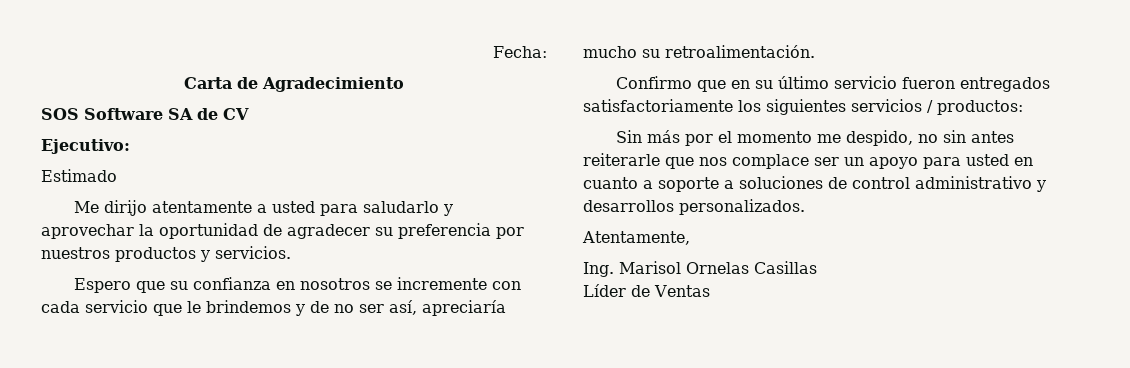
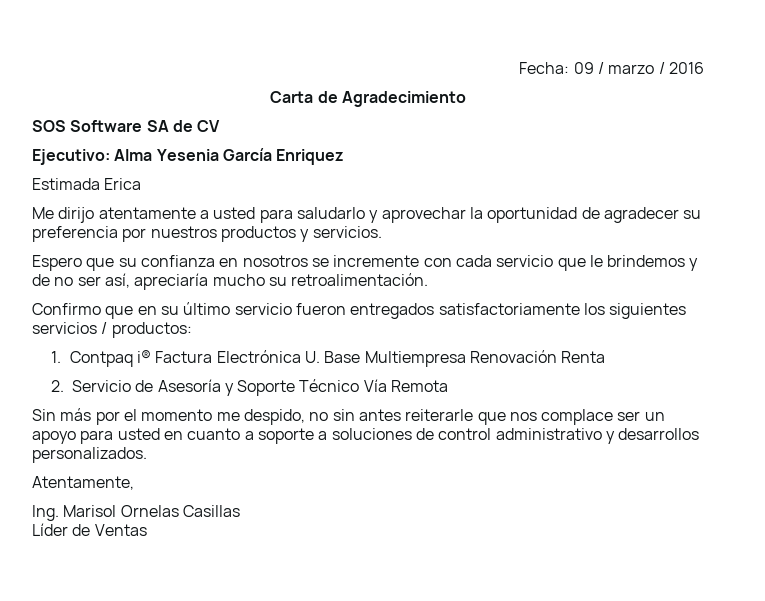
- Fecha:
+ Fecha: 09 / marzo / 2016
- Ejecutivo:
- Estimado
+ Ejecutivo: Alma Yesenia García Enriquez
+ Estimada Erica
+ 1. Contpaq i® Factura Electrónica U. Base Multiempresa Renovación Renta
+ 2. Servicio de Asesoría y Soporte Técnico Vía Remota

